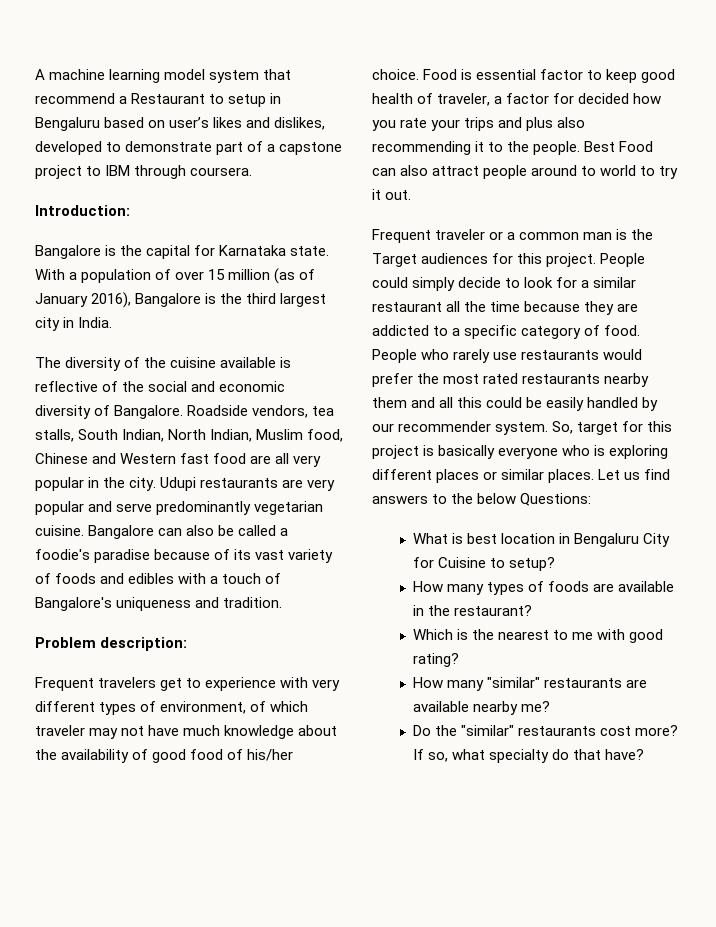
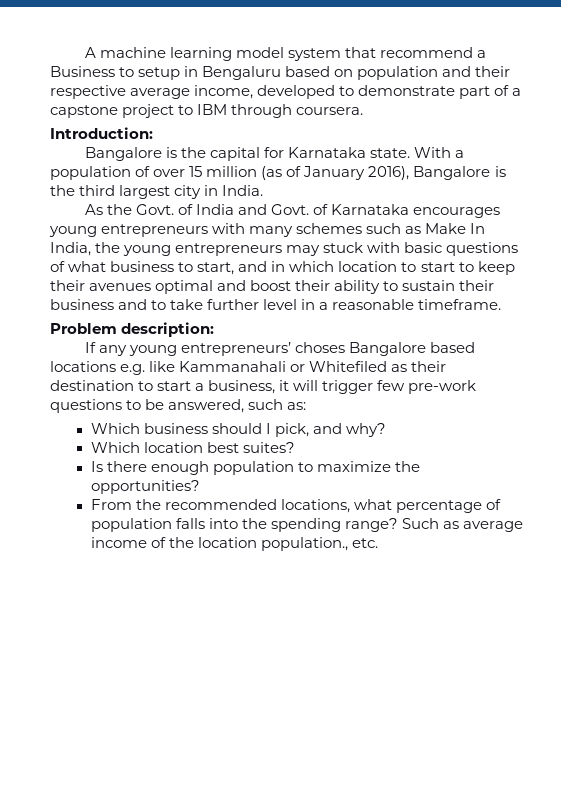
- A machine learning model system that recommend a Restaurant to setup in Bengaluru based on user’s likes and dislikes, developed to demonstrate part of a capstone project to IBM through coursera.
+ A machine learning model system that recommend a Business to setup in Bengaluru based on population and their respective average income, developed to demonstrate part of a capstone project to IBM through coursera.
- The diversity of the cuisine available is reflective of the social and economic diversity of Bangalore. Roadside vendors, tea stalls, South Indian, North Indian, Muslim food, Chinese and Western fast food are all very popular in the city. Udupi restaurants are very popular and serve predominantly vegetarian cuisine. Bangalore can also be called a foodie's paradise because of its vast variety of foods and edibles with a touch of Bangalore's uniqueness and tradition.
+ As the Govt. of India and Govt. of Karnataka encourages young entrepreneurs with many schemes such as Make In India, the young entrepreneurs may stuck with basic questions of what business to start, and in which location to start to keep their avenues optimal and boost their ability to sustain their business and to take further level in a reasonable timeframe.
  Problem description:
- Frequent travelers get to experience with very different types of environment, of which traveler may not have much knowledge about the availability of good food of his/her choice. Food is essential factor to keep good health of traveler, a factor for decided how you rate your trips and plus also recommending it to the people. Best Food can also attract people around to world to try it out.
- Frequent traveler or a common man is the Target audiences for this project. People could simply decide to look for a similar restaurant all the time because they are addicted to a specific category of food. People who rarely use restaurants would prefer the most rated restaurants nearby them and all this could be easily handled by our recommender system. So, target for this project is basically everyone who is exploring different places or similar places. Let us find answers to the below Questions:
- What is best location in Bengaluru City for Cuisine to setup?
- How many types of foods are available in the restaurant?
- Which is the nearest to me with good rating?
- How many "similar" restaurants are available nearby me?
- Do the "similar" restaurants cost more? If so, what specialty do that have?
+ If any young entrepreneurs’ choses Bangalore based locations e.g. like Kammanahali or Whitefiled as their destination to start a business, it will trigger few pre-work questions to be answered, such as:
+ Which business should I pick, and why?
+ Which location best suites?
+ Is there enough population to maximize the opportunities?
+ From the recommended locations, what percentage of population falls into the spending range? Such as average income of the location population., etc.

